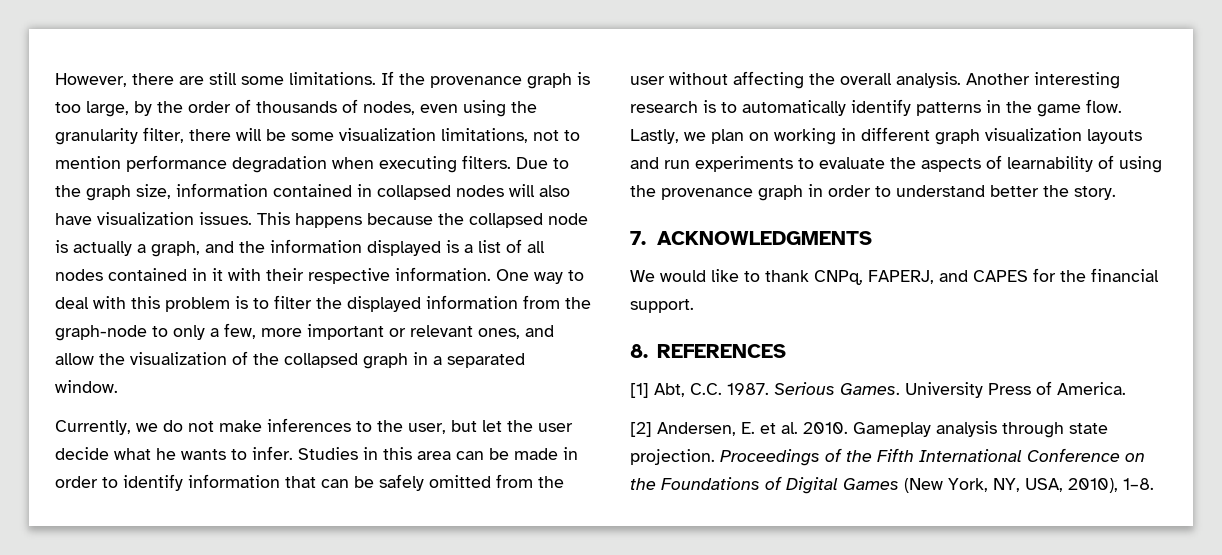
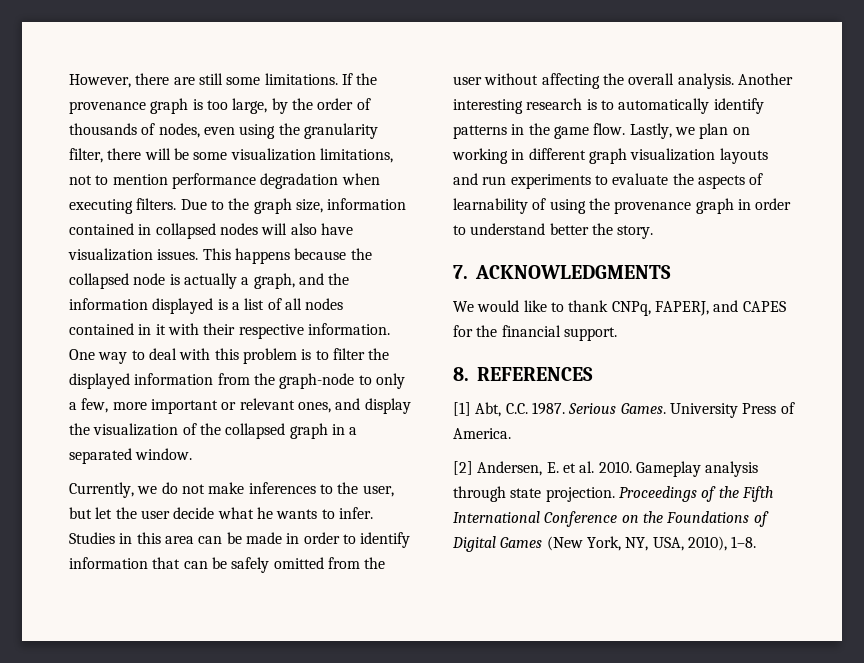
- One way to deal with this problem is to filter the displayed information from the graph-node to only a few, more important or relevant ones, and allow the visualization of the collapsed graph in a separated window.
+ One way to deal with this problem is to filter the displayed information from the graph-node to only a few, more important or relevant ones, and display the visualization of the collapsed graph in a separated window.

